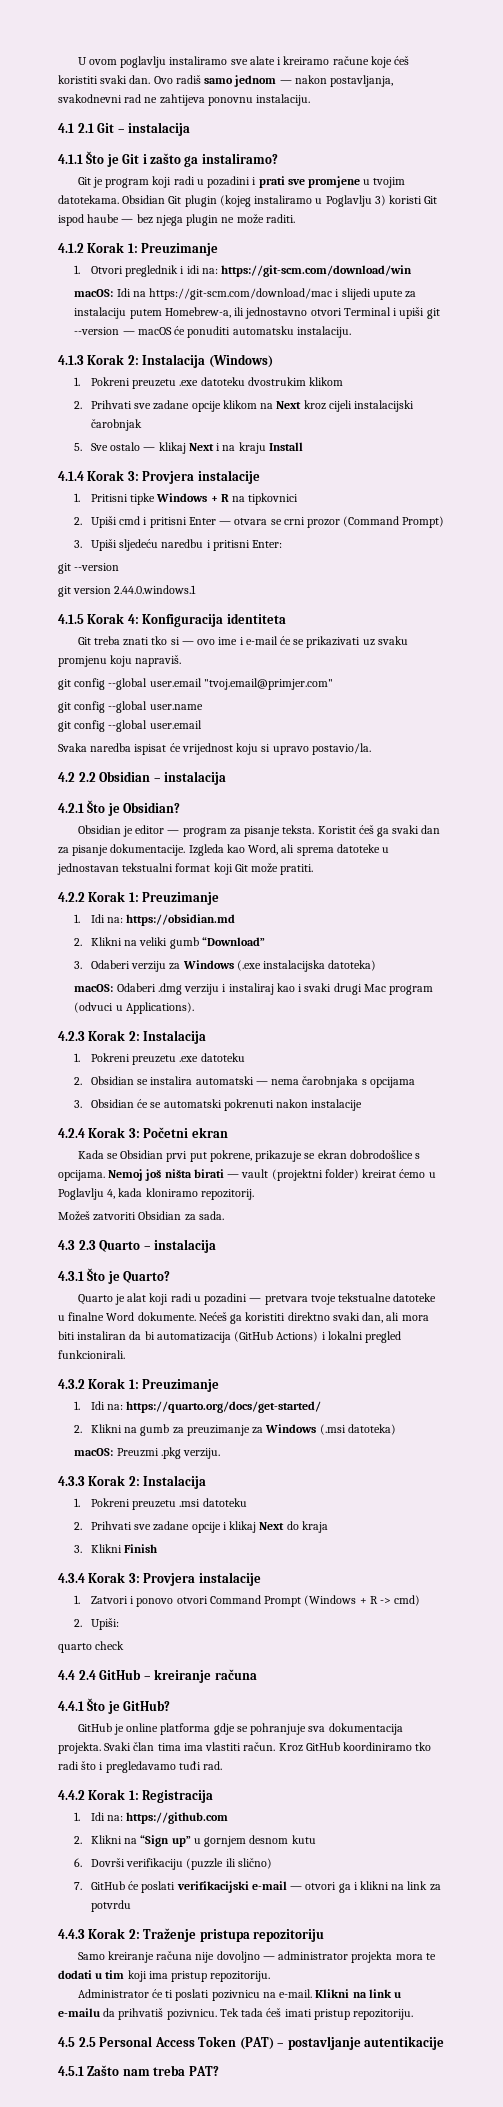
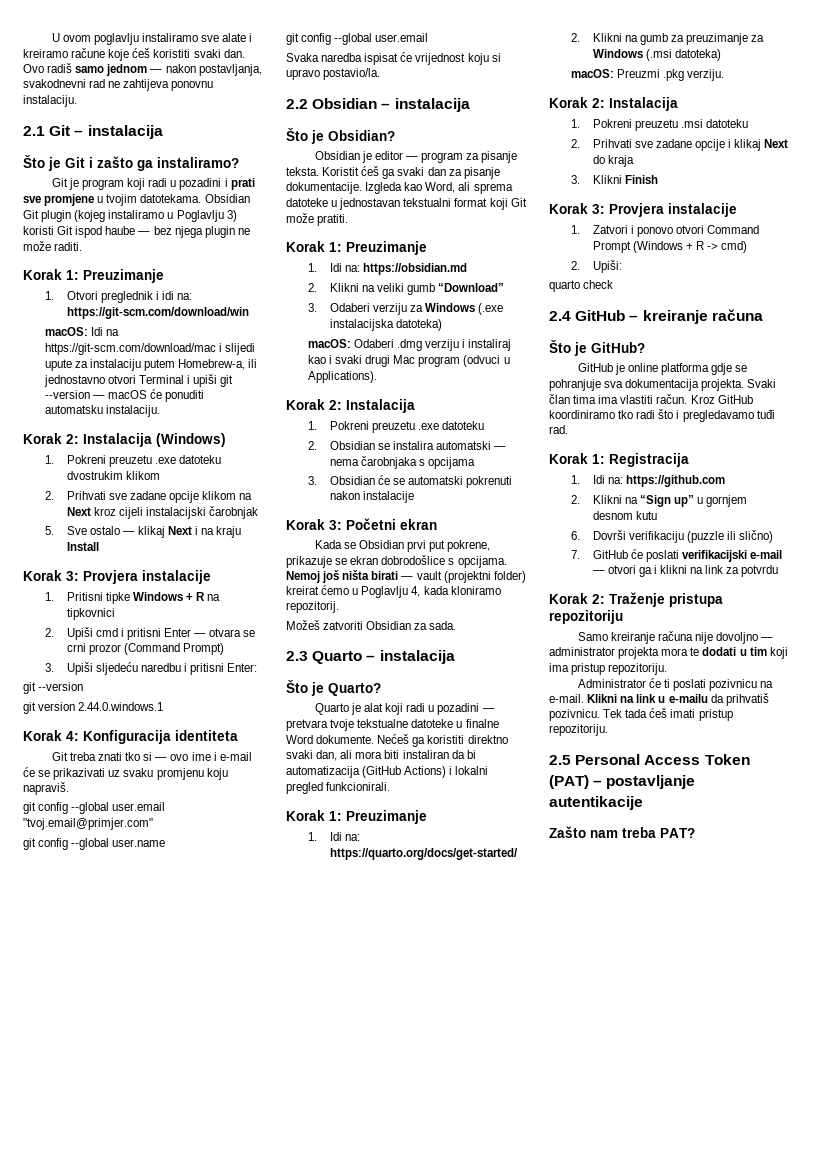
- 4.1 2.1 Git – instalacija
+ 2.1 Git – instalacija
- 4.1.1 Što je Git i zašto ga instaliramo?
+ Što je Git i zašto ga instaliramo?
  Obsidian Git plugin (kojeg instaliramo u Poglavlju 3) koristi Git ispod haube — bez njega plugin ne može raditi.
- 4.1.2 Korak 1: Preuzimanje
+ Korak 1: Preuzimanje
- 4.1.3 Korak 2: Instalacija (Windows)
+ Korak 2: Instalacija (Windows)
  5. Sve ostalo — klikaj Next i na kraju Install
- 4.1.4 Korak 3: Provjera instalacije
+ Korak 3: Provjera instalacije
- 4.1.5 Korak 4: Konfiguracija identiteta
+ Korak 4: Konfiguracija identiteta
- 4.2 2.2 Obsidian – instalacija
+ 2.2 Obsidian – instalacija
- 4.2.1 Što je Obsidian?
+ Što je Obsidian?
  Izgleda kao Word, ali sprema datoteke u jednostavan tekstualni format koji Git može pratiti.
- 4.2.2 Korak 1: Preuzimanje
+ Korak 1: Preuzimanje
  macOS: Odaberi .dmg verziju i instaliraj kao i svaki drugi Mac program (odvuci u Applications).
- 4.2.3 Korak 2: Instalacija
+ Korak 2: Instalacija
- 4.2.4 Korak 3: Početni ekran
+ Korak 3: Početni ekran
- 4.3 2.3 Quarto – instalacija
+ 2.3 Quarto – instalacija
- 4.3.1 Što je Quarto?
+ Što je Quarto?
  Nećeš ga koristiti direktno svaki dan, ali mora biti instaliran da bi automatizacija (GitHub Actions) i lokalni pregled funkcionirali.
- 4.3.2 Korak 1: Preuzimanje
+ Korak 1: Preuzimanje
  macOS: Preuzmi .pkg verziju.
- 4.3.3 Korak 2: Instalacija
+ Korak 2: Instalacija
  3. Klikni Finish
- 4.3.4 Korak 3: Provjera instalacije
+ Korak 3: Provjera instalacije
- 4.4 2.4 GitHub – kreiranje računa
+ 2.4 GitHub – kreiranje računa
- 4.4.1 Što je GitHub?
+ Što je GitHub?
- 4.4.2 Korak 1: Registracija
+ Korak 1: Registracija
- 4.4.3 Korak 2: Traženje pristupa repozitoriju
+ Korak 2: Traženje pristupa repozitoriju
- 4.5 2.5 Personal Access Token (PAT) – postavljanje autentikacije
+ 2.5 Personal Access Token (PAT) – postavljanje autentikacije
- 4.5.1 Zašto nam treba PAT?
+ Zašto nam treba PAT?

